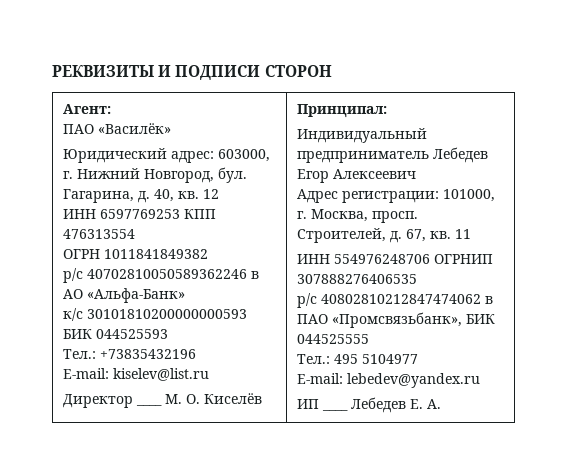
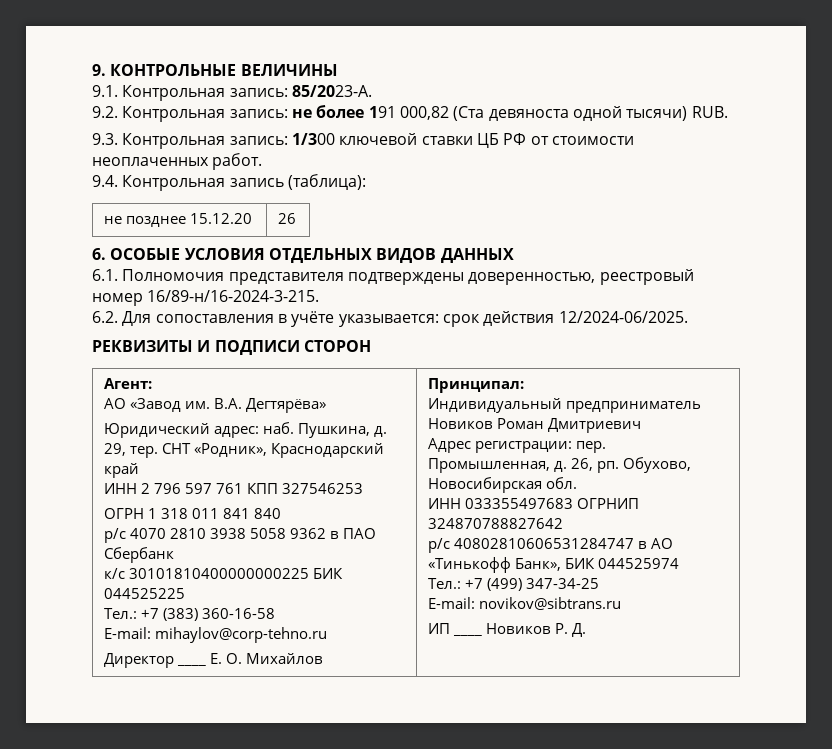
+ 9. КОНТРОЛЬНЫЕ ВЕЛИЧИНЫ
+ 9.1. Контрольная запись: 85/2023-А.
+ 9.2. Контрольная запись: не более 191 000,82 (Ста девяноста одной тысячи) RUB.
+ 9.3. Контрольная запись: 1/300 ключевой ставки ЦБ РФ от стоимости неоплаченных работ.
+ 9.4. Контрольная запись (таблица):
+ не позднее 15.12.20 | 26
+ 6. ОСОБЫЕ УСЛОВИЯ ОТДЕЛЬНЫХ ВИДОВ ДАННЫХ
+ 6.1. Полномочия представителя подтверждены доверенностью, реестровый номер 16/89-н/16-2024-3-215.
+ 6.2. Для сопоставления в учёте указывается: срок действия 12/2024-06/2025.
- ПАО «Василёк»
- Юридический адрес: 603000, г. Нижний Новгород, бул. Гагарина, д. 40, кв. 12
- ИНН 6597769253 КПП 476313554
- ОГРН 1011841849382
- р/с 40702810050589362246 в АО «Альфа-Банк»
- к/с 30101810200000000593 БИК 044525593
- Тел.: +73835432196
- E-mail: kiselev@list.ru
+ АО «Завод им. В.А. Дегтярёва»
+ Юридический адрес: наб. Пушкина, д. 29, тер. СНТ «Родник», Краснодарский край
+ ИНН 2 796 597 761 КПП 327546253
+ ОГРН 1 318 011 841 840
+ р/с 4070 2810 3938 5058 9362 в ПАО Сбербанк
+ к/с 30101810400000000225 БИК 044525225
+ Тел.: +7 (383) 360-16-58
+ E-mail: mihaylov@corp-tehno.ru
- Директор ____ М. О. Киселёв
+ Директор ____ Е. О. Михайлов
- Индивидуальный предприниматель Лебедев Егор Алексеевич
+ Индивидуальный предприниматель Новиков Роман Дмитриевич
- Адрес регистрации: 101000, г. Москва, просп. Строителей, д. 67, кв. 11
- ИНН 554976248706 ОГРНИП 307888276406535
- р/с 40802810212847474062 в ПАО «Промсвязьбанк», БИК 044525555
- Тел.: 495 5104977
- E-mail: lebedev@yandex.ru
+ Адрес регистрации: пер. Промышленная, д. 26, рп. Обухово, Новосибирская обл.
+ ИНН 033355497683 ОГРНИП 324870788827642
+ р/с 40802810606531284747 в АО «Тинькофф Банк», БИК 044525974
+ Тел.: +7 (499) 347-34-25
+ E-mail: novikov@sibtrans.ru
- ИП ____ Лебедев Е. А.
+ ИП ____ Новиков Р. Д.

